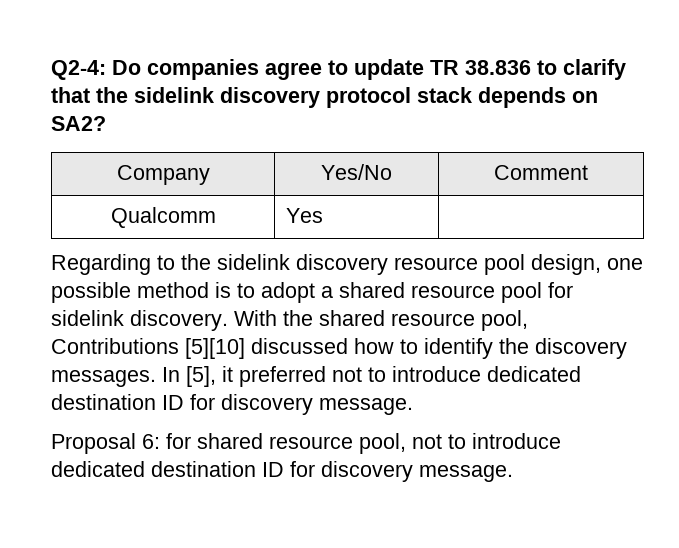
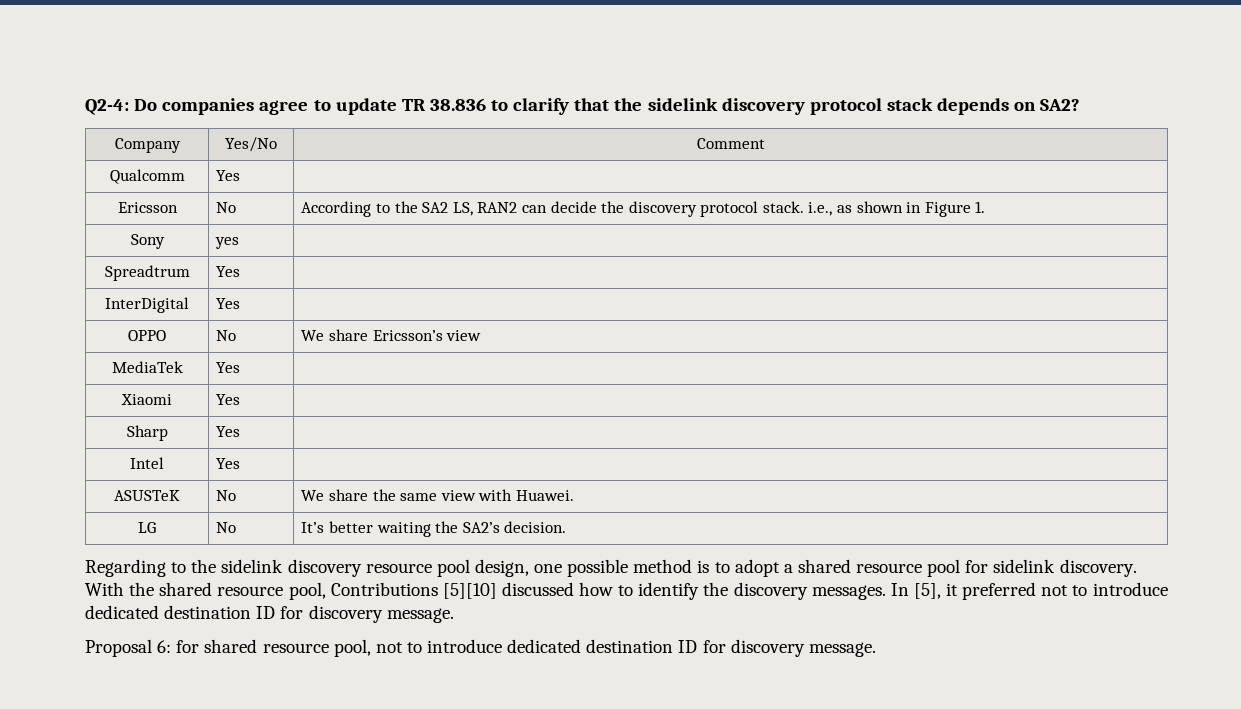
+ Ericsson | No | According to the SA2 LS, RAN2 can decide the discovery protocol stack. i.e., as shown in Figure 1.
+ Sony | yes |
+ Spreadtrum | Yes |
+ InterDigital | Yes |
+ OPPO | No | We share Ericsson’s view
+ MediaTek | Yes |
+ Xiaomi | Yes |
+ Sharp | Yes |
+ Intel | Yes |
+ ASUSTeK | No | We share the same view with Huawei.
+ LG | No | It’s better waiting the SA2’s decision.

